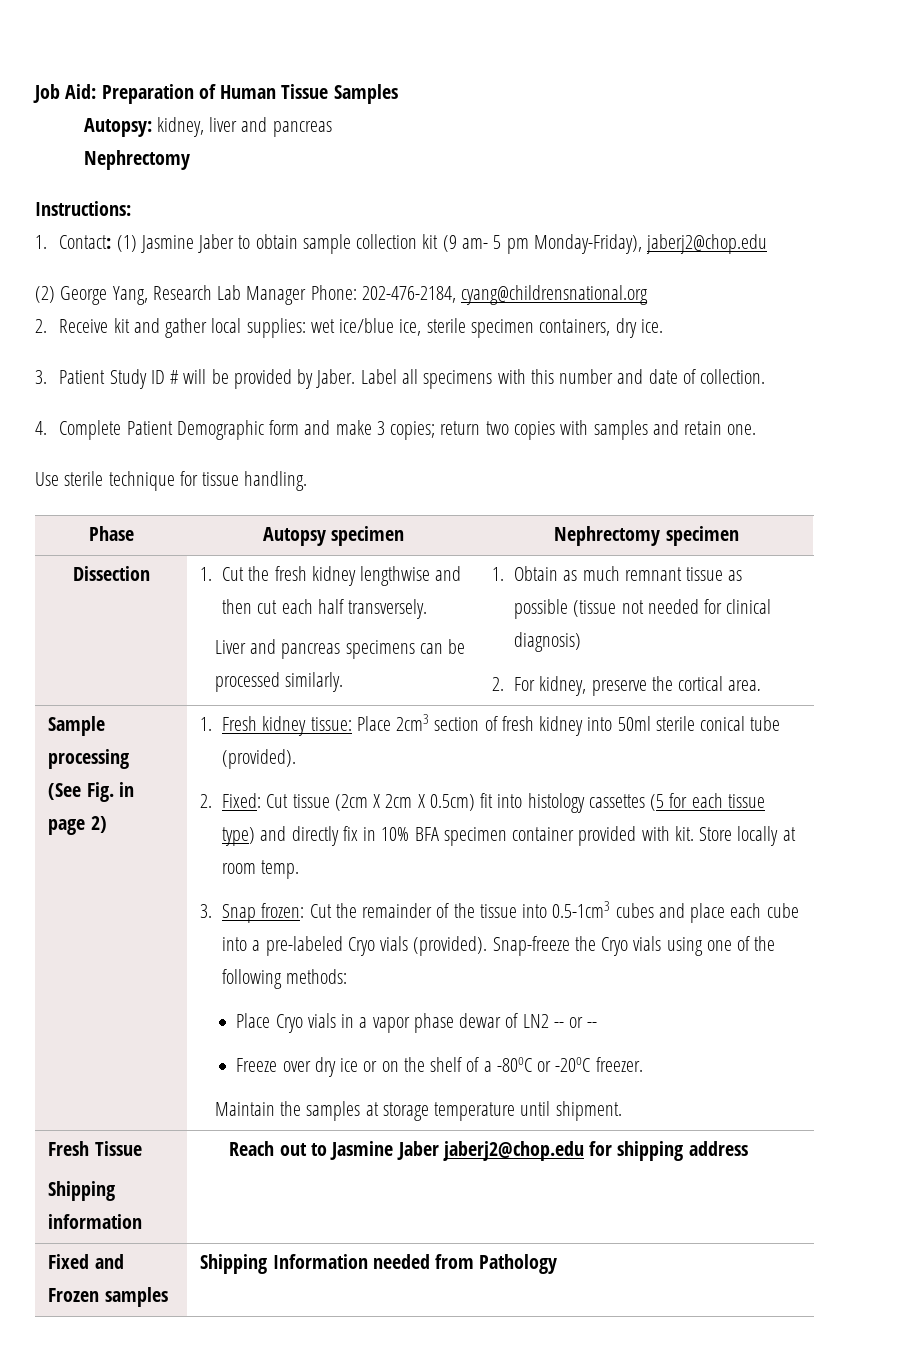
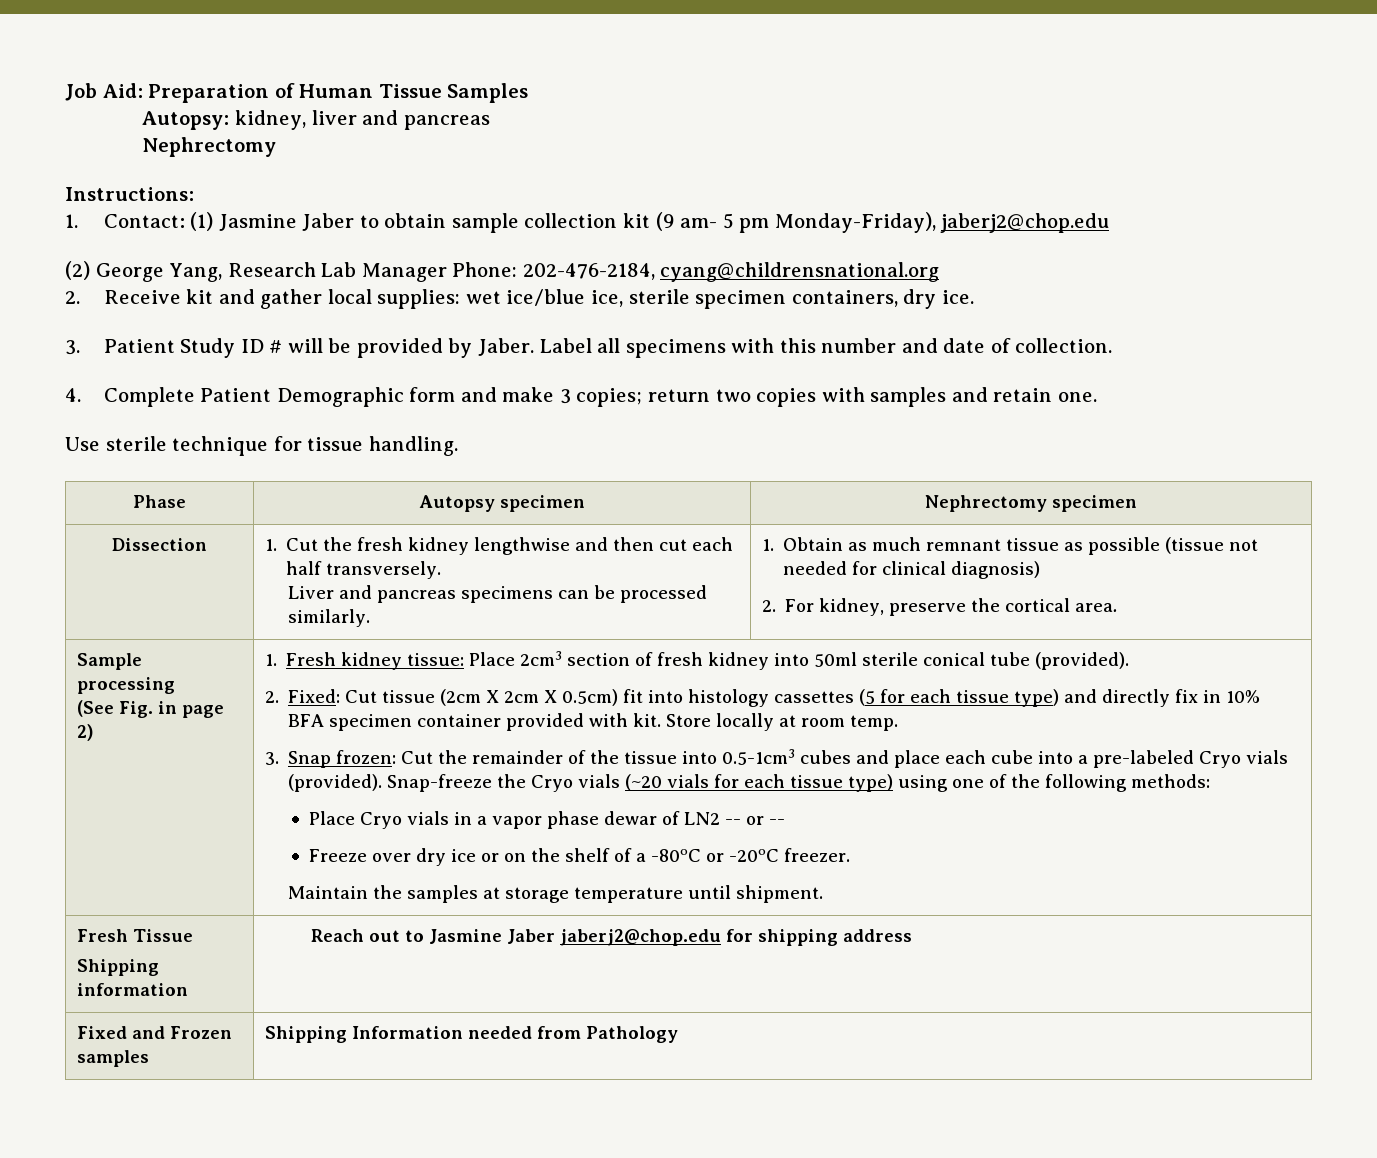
- Snap-freeze the Cryo vials using one of the following methods:
+ Snap-freeze the Cryo vials (~20 vials for each tissue type) using one of the following methods:

